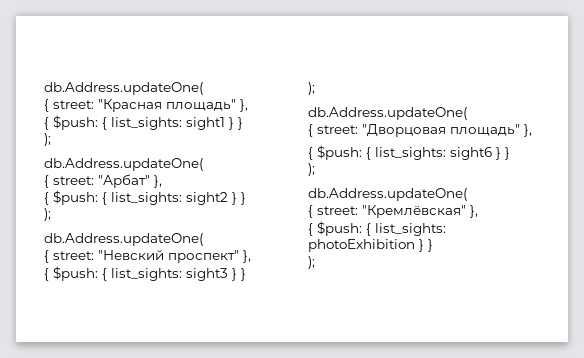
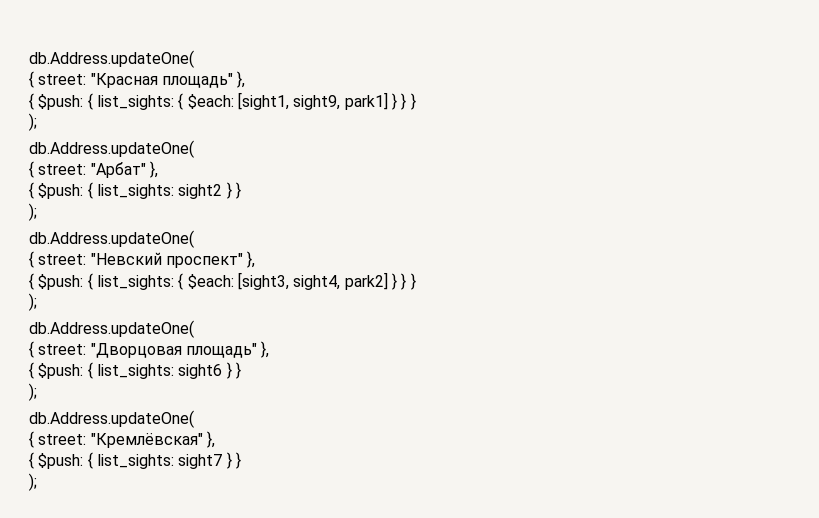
- { $push: { list_sights: sight1 } }
+ { $push: { list_sights: { $each: [sight1, sight9, park1] } } }
- { $push: { list_sights: sight3 } }
+ { $push: { list_sights: { $each: [sight3, sight4, park2] } } }
- { $push: { list_sights: photoExhibition } }
+ { $push: { list_sights: sight7 } }

